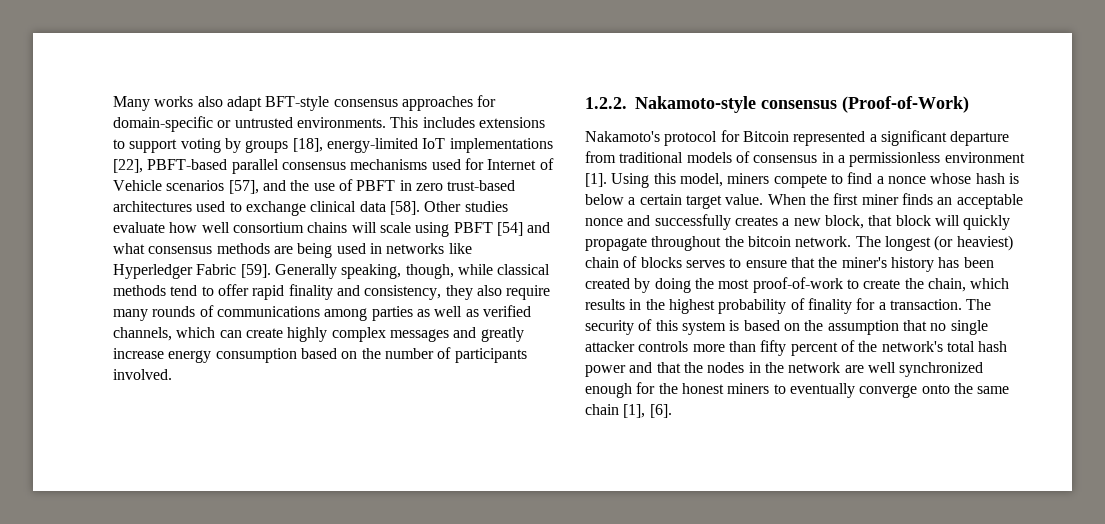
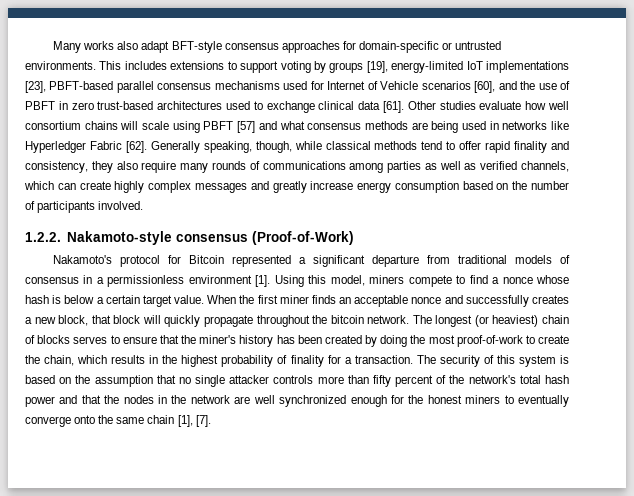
- This includes extensions to support voting by groups [18], energy-limited IoT implementations [22], PBFT-based parallel consensus mechanisms used for Internet of Vehicle scenarios [57], and the use of PBFT in zero trust-based architectures used to exchange clinical data [58].
+ This includes extensions to support voting by groups [19], energy-limited IoT implementations [23], PBFT-based parallel consensus mechanisms used for Internet of Vehicle scenarios [60], and the use of PBFT in zero trust-based architectures used to exchange clinical data [61].
- Other studies evaluate how well consortium chains will scale using PBFT [54] and what consensus methods are being used in networks like Hyperledger Fabric [59].
+ Other studies evaluate how well consortium chains will scale using PBFT [57] and what consensus methods are being used in networks like Hyperledger Fabric [62].
- The security of this system is based on the assumption that no single attacker controls more than fifty percent of the network's total hash power and that the nodes in the network are well synchronized enough for the honest miners to eventually converge onto the same chain [1], [6].
+ The security of this system is based on the assumption that no single attacker controls more than fifty percent of the network's total hash power and that the nodes in the network are well synchronized enough for the honest miners to eventually converge onto the same chain [1], [7].

